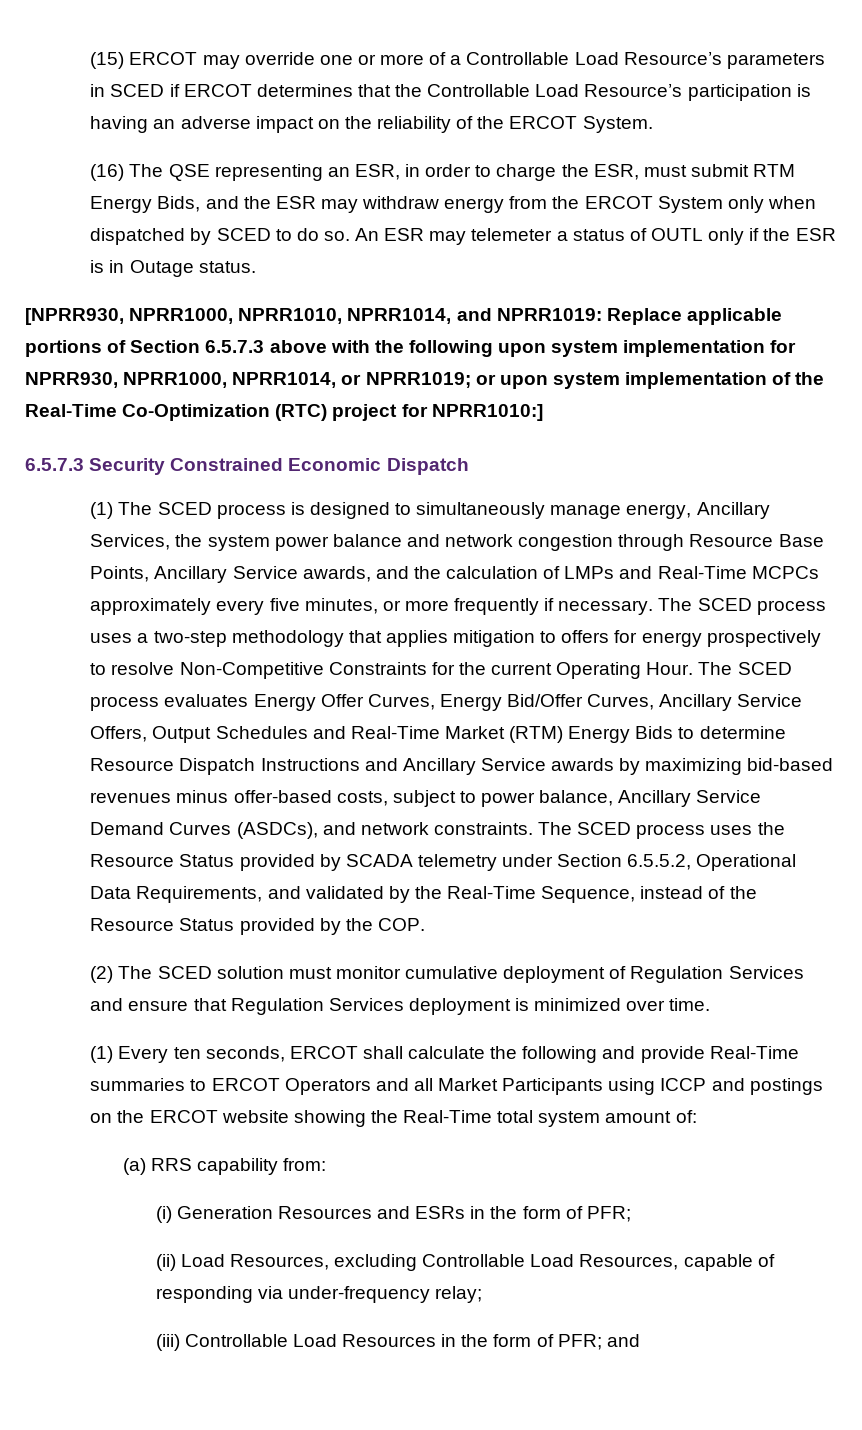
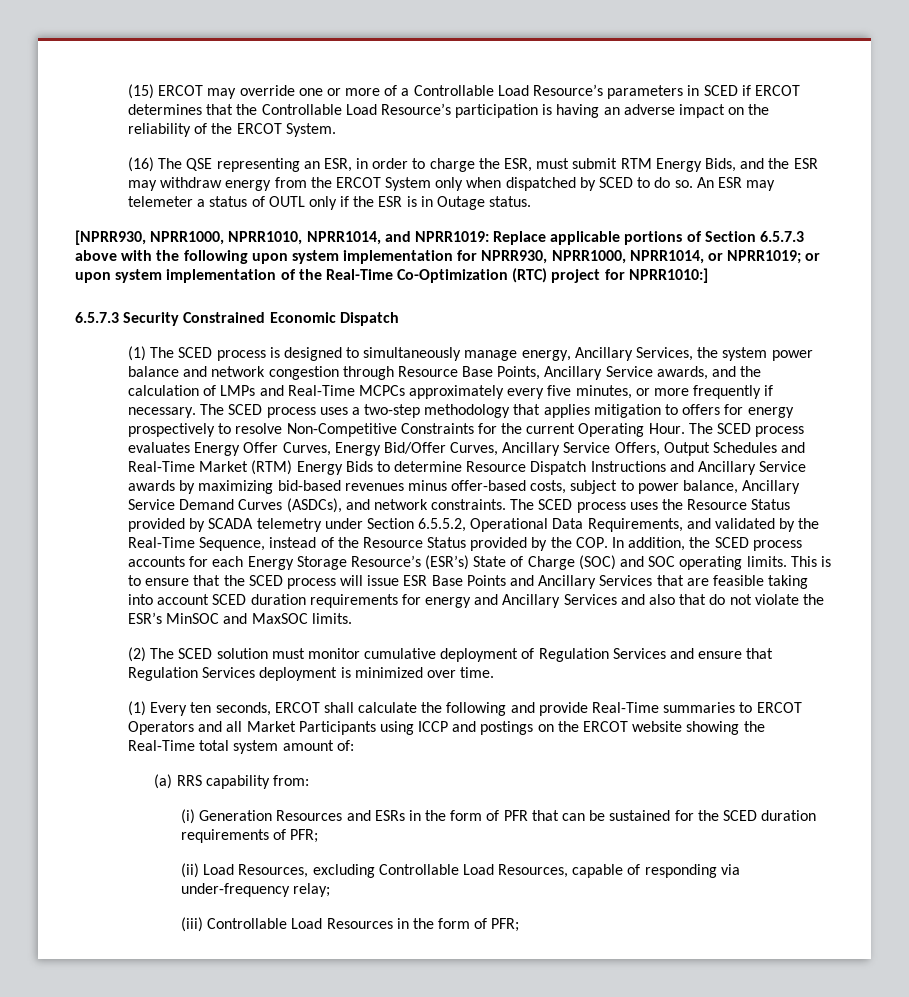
- The SCED process uses the Resource Status provided by SCADA telemetry under Section 6.5.5.2, Operational Data Requirements, and validated by the Real-Time Sequence, instead of the Resource Status provided by the COP.
+ The SCED process uses the Resource Status provided by SCADA telemetry under Section 6.5.5.2, Operational Data Requirements, and validated by the Real-Time Sequence, instead of the Resource Status provided by the COP. In addition, the SCED process accounts for each Energy Storage Resource’s (ESR’s) State of Charge (SOC) and SOC operating limits. This is to ensure that the SCED process will issue ESR Base Points and Ancillary Services that are feasible taking into account SCED duration requirements for energy and Ancillary Services and also that do not violate the ESR’s MinSOC and MaxSOC limits.
- (i) Generation Resources and ESRs in the form of PFR;
+ (i) Generation Resources and ESRs in the form of PFR that can be sustained for the SCED duration requirements of PFR;
- (iii) Controllable Load Resources in the form of PFR; and
+ (iii) Controllable Load Resources in the form of PFR;

